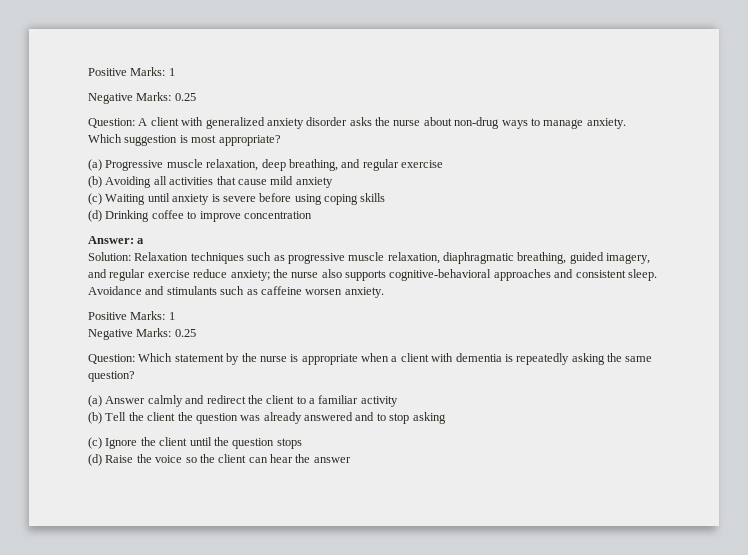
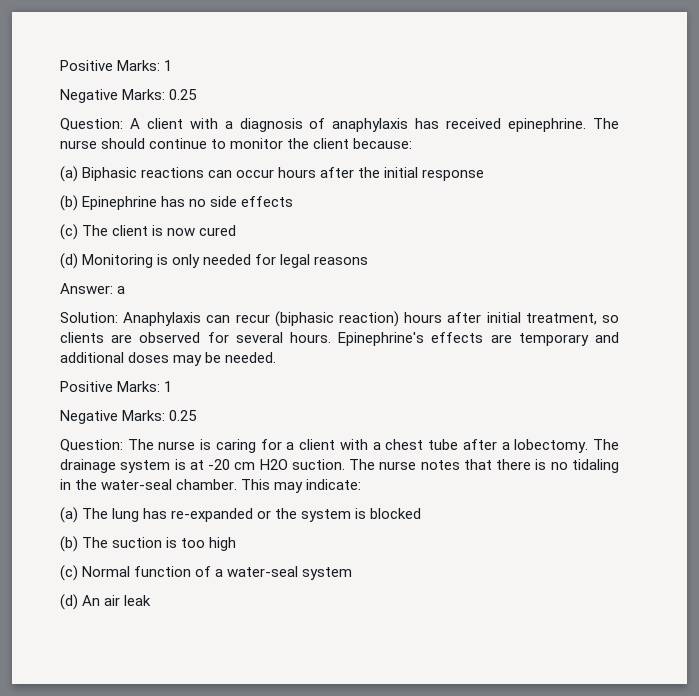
- Question: A client with generalized anxiety disorder asks the nurse about non-drug ways to manage anxiety. Which suggestion is most appropriate?
- (a) Progressive muscle relaxation, deep breathing, and regular exercise
- (b) Avoiding all activities that cause mild anxiety
- (c) Waiting until anxiety is severe before using coping skills
- (d) Drinking coffee to improve concentration
+ Question: A client with a diagnosis of anaphylaxis has received epinephrine. The nurse should continue to monitor the client because:
+ (a) Biphasic reactions can occur hours after the initial response
+ (b) Epinephrine has no side effects
+ (c) The client is now cured
+ (d) Monitoring is only needed for legal reasons
  Answer: a
- Solution: Relaxation techniques such as progressive muscle relaxation, diaphragmatic breathing, guided imagery, and regular exercise reduce anxiety; the nurse also supports cognitive-behavioral approaches and consistent sleep. Avoidance and stimulants such as caffeine worsen anxiety.
+ Solution: Anaphylaxis can recur (biphasic reaction) hours after initial treatment, so clients are observed for several hours. Epinephrine's effects are temporary and additional doses may be needed.
  Positive Marks: 1
  Negative Marks: 0.25
- Question: Which statement by the nurse is appropriate when a client with dementia is repeatedly asking the same question?
- (a) Answer calmly and redirect the client to a familiar activity
- (b) Tell the client the question was already answered and to stop asking
- (c) Ignore the client until the question stops
- (d) Raise the voice so the client can hear the answer
+ Question: The nurse is caring for a client with a chest tube after a lobectomy. The drainage system is at -20 cm H2O suction. The nurse notes that there is no tidaling in the water-seal chamber. This may indicate:
+ (a) The lung has re-expanded or the system is blocked
+ (b) The suction is too high
+ (c) Normal function of a water-seal system
+ (d) An air leak

